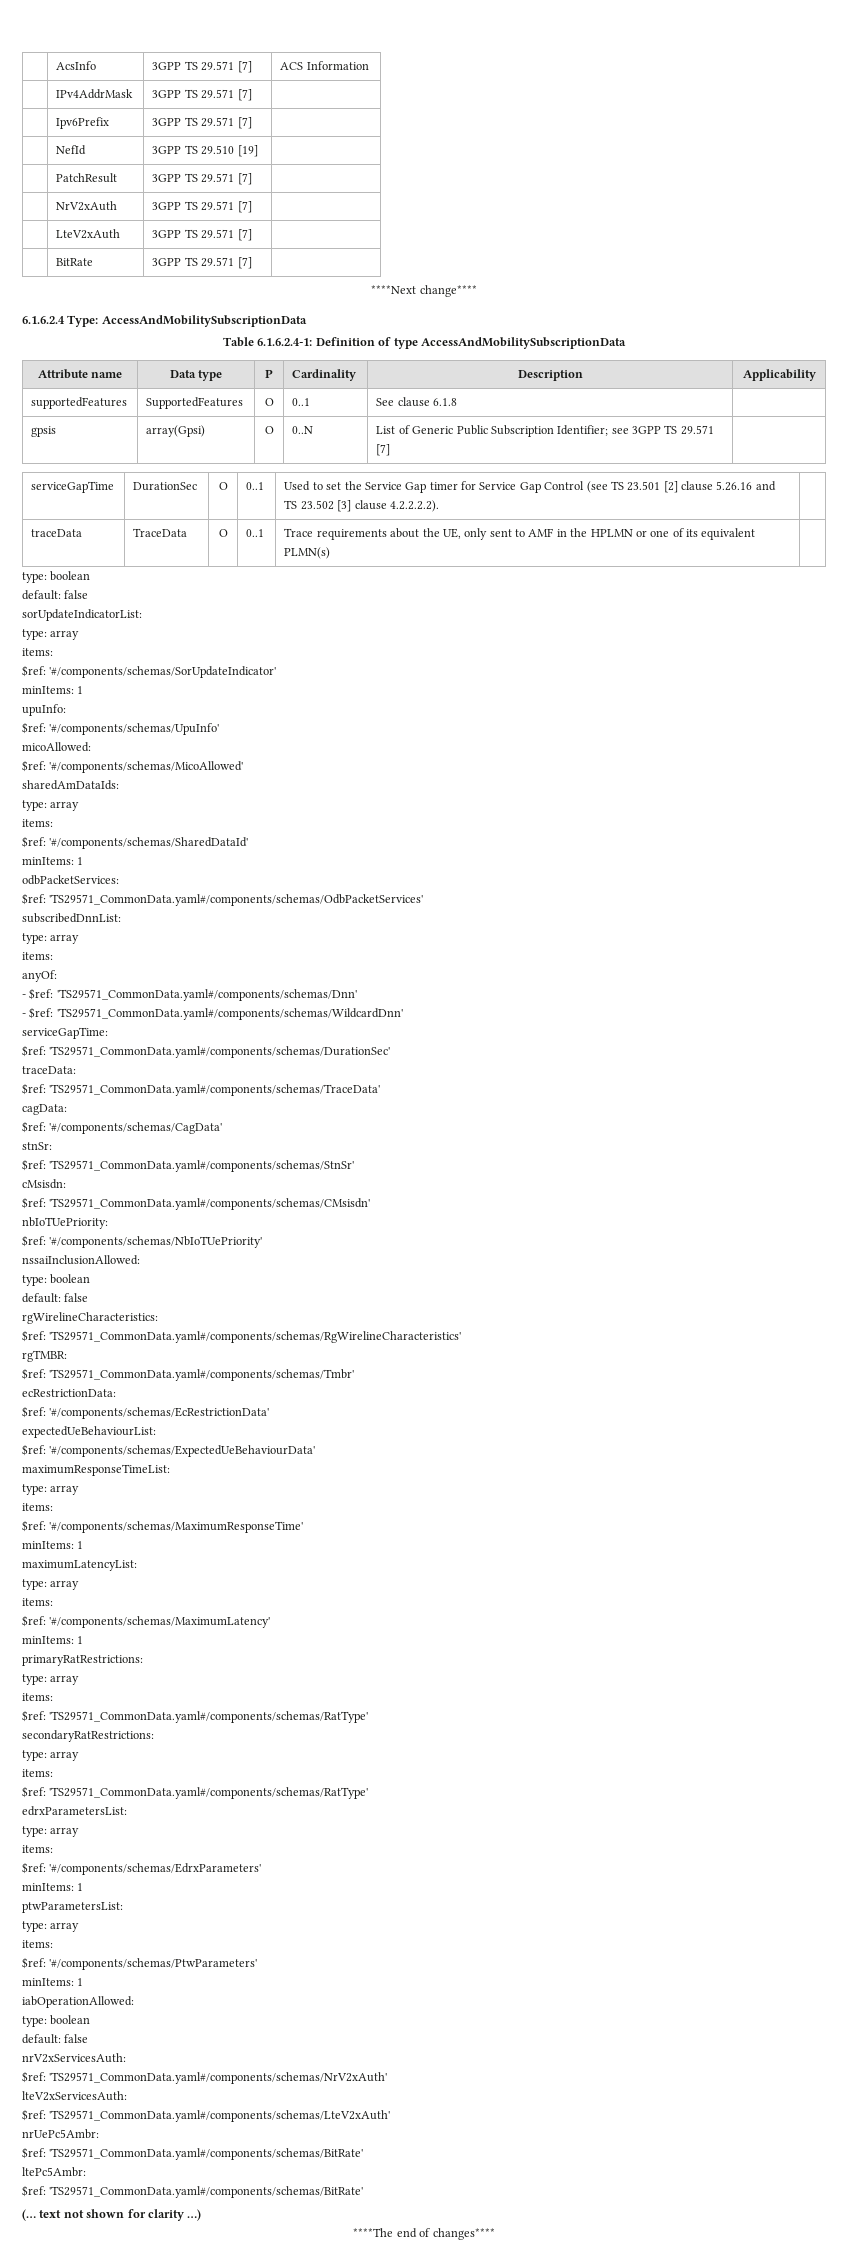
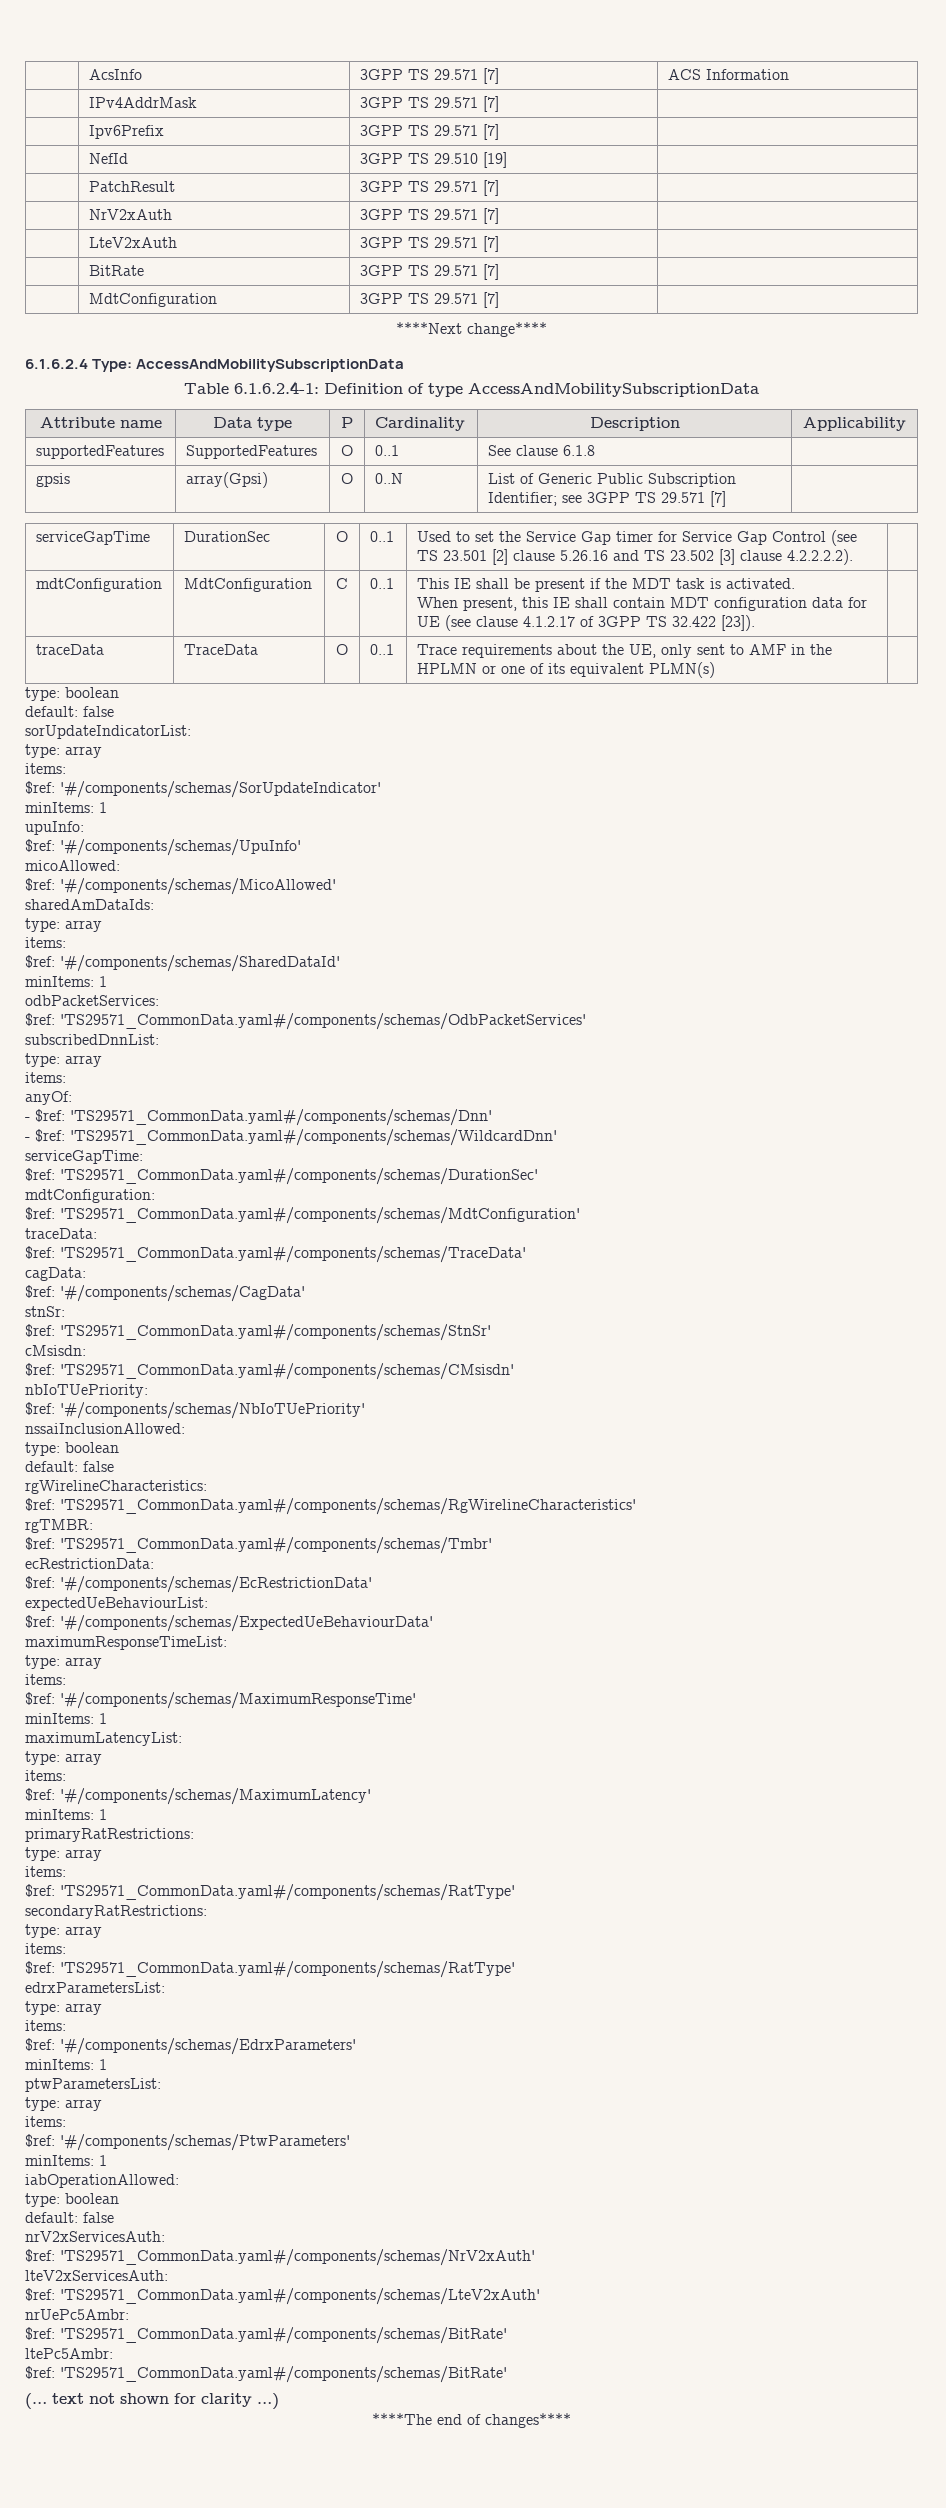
+ | MdtConfiguration | 3GPP TS 29.571 [7] |
+ mdtConfiguration | MdtConfiguration | C | 0..1 | This IE shall be present if the MDT task is activated.
+ When present, this IE shall contain MDT configuration data for UE (see clause 4.1.2.17 of 3GPP TS 32.422 [23]). |
+ mdtConfiguration:
+ $ref: 'TS29571_CommonData.yaml#/components/schemas/MdtConfiguration'

